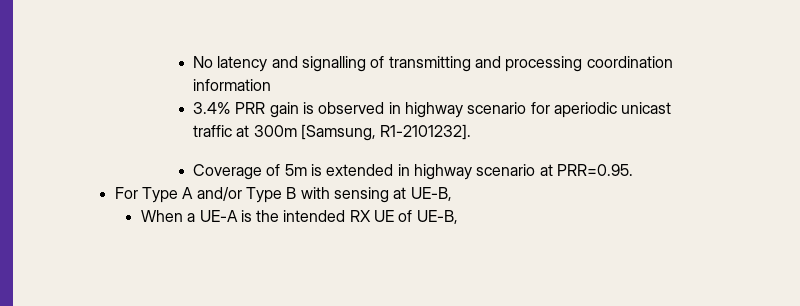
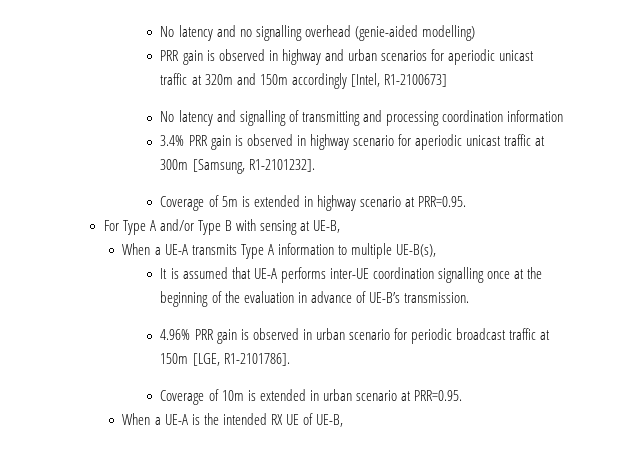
+ No latency and no signalling overhead (genie-aided modelling)
+ PRR gain is observed in highway and urban scenarios for aperiodic unicast traffic at 320m and 150m accordingly [Intel, R1-2100673]
+ When a UE-A transmits Type A information to multiple UE-B(s),
+ It is assumed that UE-A performs inter-UE coordination signalling once at the beginning of the evaluation in advance of UE-B’s transmission.
+ 4.96% PRR gain is observed in urban scenario for periodic broadcast traffic at 150m [LGE, R1-2101786].
+ Coverage of 10m is extended in urban scenario at PRR=0.95.

